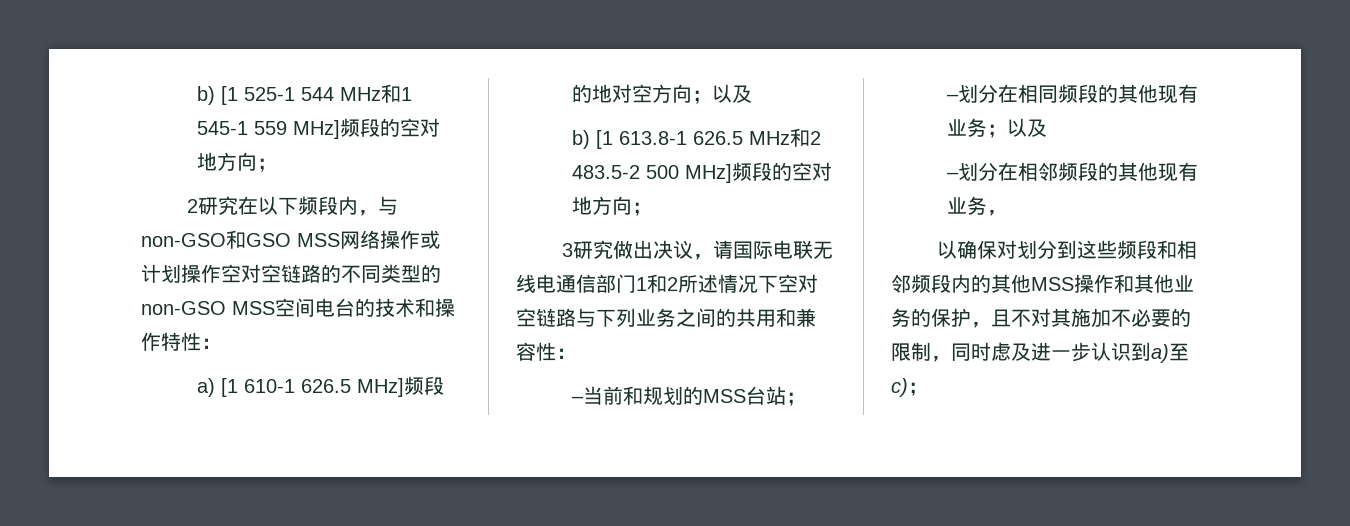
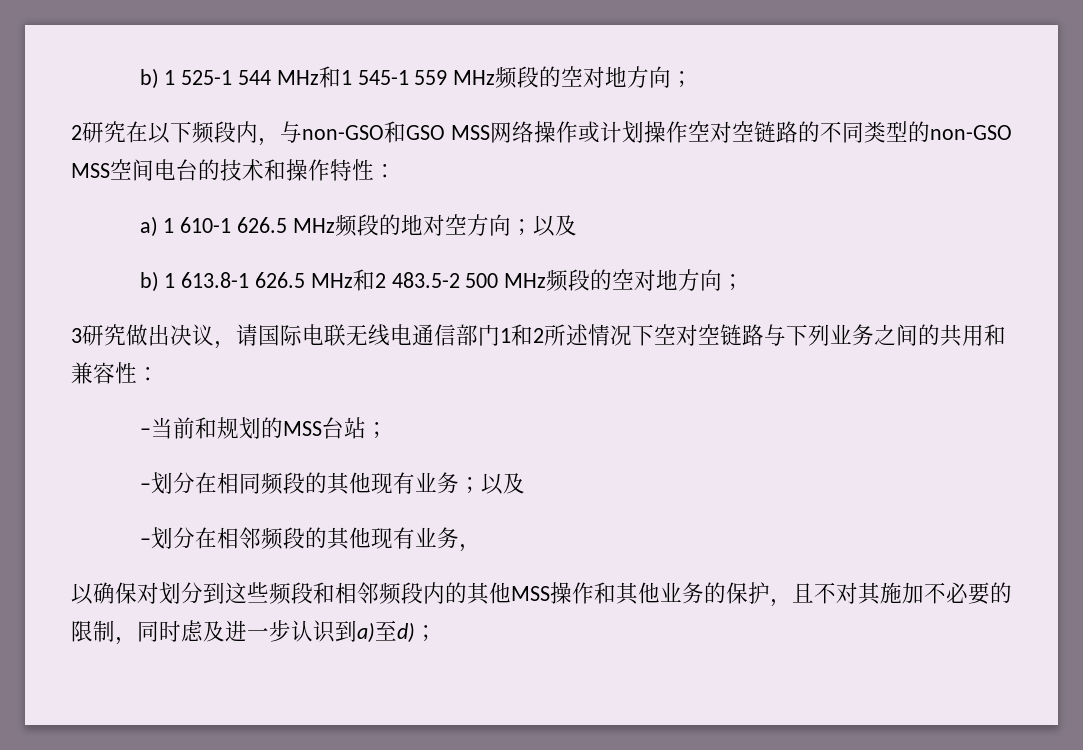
- b) [1 525-1 544 MHz和1 545-1 559 MHz]频段的空对地方向；
+ b) 1 525-1 544 MHz和1 545-1 559 MHz频段的空对地方向；
- a) [1 610-1 626.5 MHz]频段的地对空方向；以及
+ a) 1 610-1 626.5 MHz频段的地对空方向；以及
- b) [1 613.8-1 626.5 MHz和2 483.5-2 500 MHz]频段的空对地方向；
+ b) 1 613.8-1 626.5 MHz和2 483.5-2 500 MHz频段的空对地方向；
- 以确保对划分到这些频段和相邻频段内的其他MSS操作和其他业务的保护，且不对其施加不必要的限制，同时虑及进一步认识到a)至c)；
+ 以确保对划分到这些频段和相邻频段内的其他MSS操作和其他业务的保护，且不对其施加不必要的限制，同时虑及进一步认识到a)至d)；

